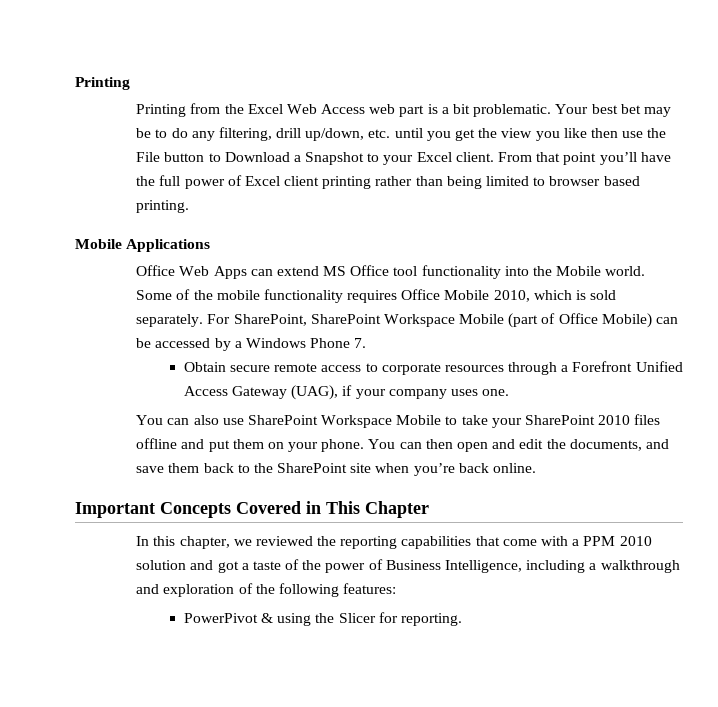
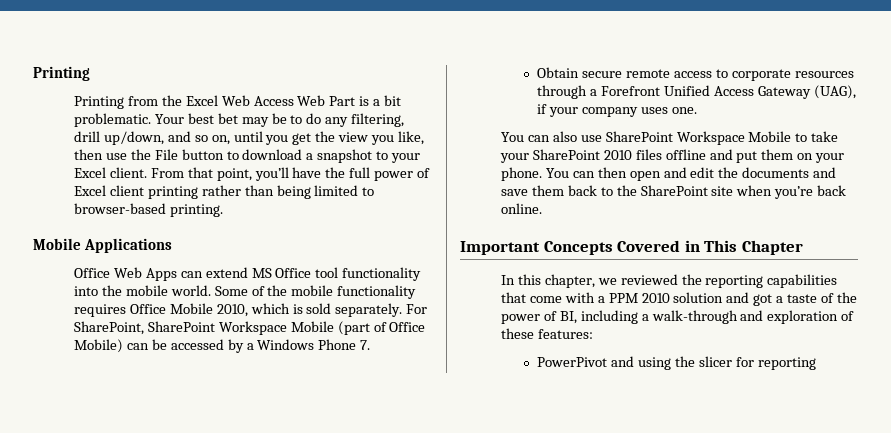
- Printing from the Excel Web Access web part is a bit problematic.
+ Printing from the Excel Web Access Web Part is a bit problematic.
- Your best bet may be to do any filtering, drill up/down, etc. until you get the view you like then use the File button to Download a Snapshot to your Excel client.
+ Your best bet may be to do any filtering, drill up/down, and so on, until you get the view you like, then use the File button to download a snapshot to your Excel client.
- From that point you’ll have the full power of Excel client printing rather than being limited to browser based printing.
+ From that point, you’ll have the full power of Excel client printing rather than being limited to browser-based printing.
- Office Web Apps can extend MS Office tool functionality into the Mobile world.
+ Office Web Apps can extend MS Office tool functionality into the mobile world.
- You can then open and edit the documents, and save them back to the SharePoint site when you’re back online.
+ You can then open and edit the documents and save them back to the SharePoint site when you’re back online.
- In this chapter, we reviewed the reporting capabilities that come with a PPM 2010 solution and got a taste of the power of Business Intelligence, including a walkthrough and exploration of the following features:
+ In this chapter, we reviewed the reporting capabilities that come with a PPM 2010 solution and got a taste of the power of BI, including a walk-through and exploration of these features:
- PowerPivot & using the Slicer for reporting.
+ PowerPivot and using the slicer for reporting

